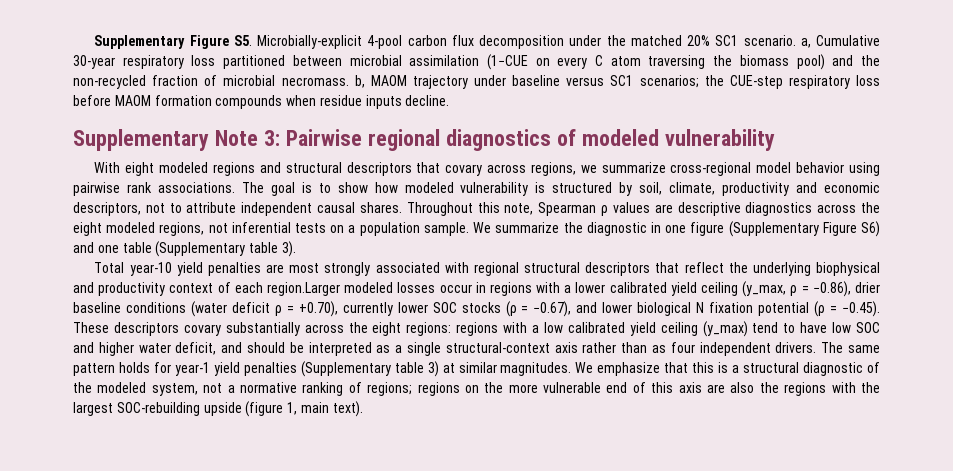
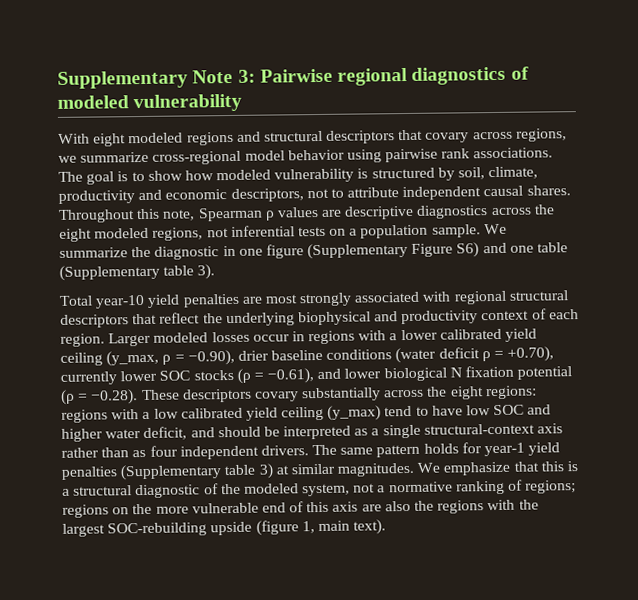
- Supplementary Figure S5. Microbially-explicit 4-pool carbon flux decomposition under the matched 20% SC1 scenario. a, Cumulative 30-year respiratory loss partitioned between microbial assimilation (1−CUE on every C atom traversing the biomass pool) and the non-recycled fraction of microbial necromass. b, MAOM trajectory under baseline versus SC1 scenarios; the CUE-step respiratory loss before MAOM formation compounds when residue inputs decline.
- Total year-10 yield penalties are most strongly associated with regional structural descriptors that reflect the underlying biophysical and productivity context of each region.Larger modeled losses occur in regions with a lower calibrated yield ceiling (y_max, ρ = −0.86), drier baseline conditions (water deficit ρ = +0.70), currently lower SOC stocks (ρ = −0.67), and lower biological N fixation potential (ρ = −0.45). These descriptors covary substantially across the eight regions:
+ Total year-10 yield penalties are most strongly associated with regional structural descriptors that reflect the underlying biophysical and productivity context of each region. Larger modeled losses occur in regions with a lower calibrated yield ceiling (y_max, ρ = −0.90), drier baseline conditions (water deficit ρ = +0.70), currently lower SOC stocks (ρ = −0.61), and lower biological N fixation potential (ρ = −0.28). These descriptors covary substantially across the eight regions:

